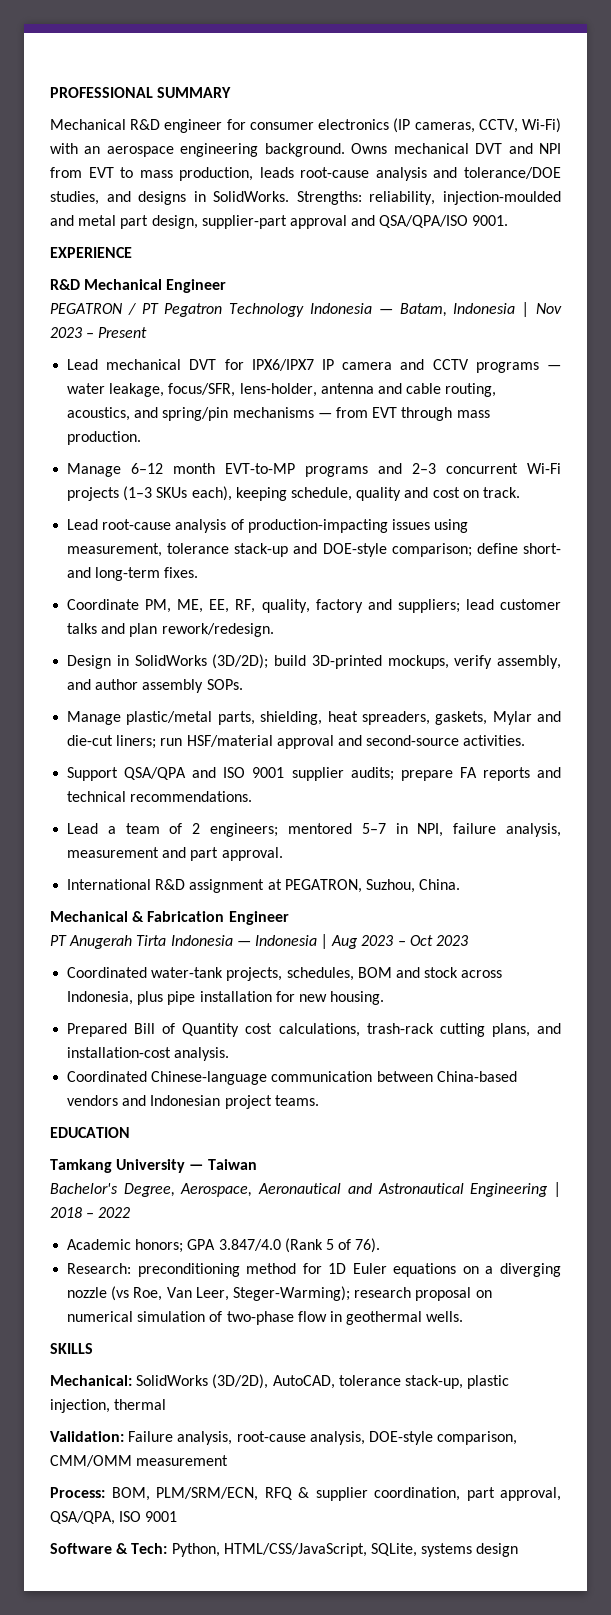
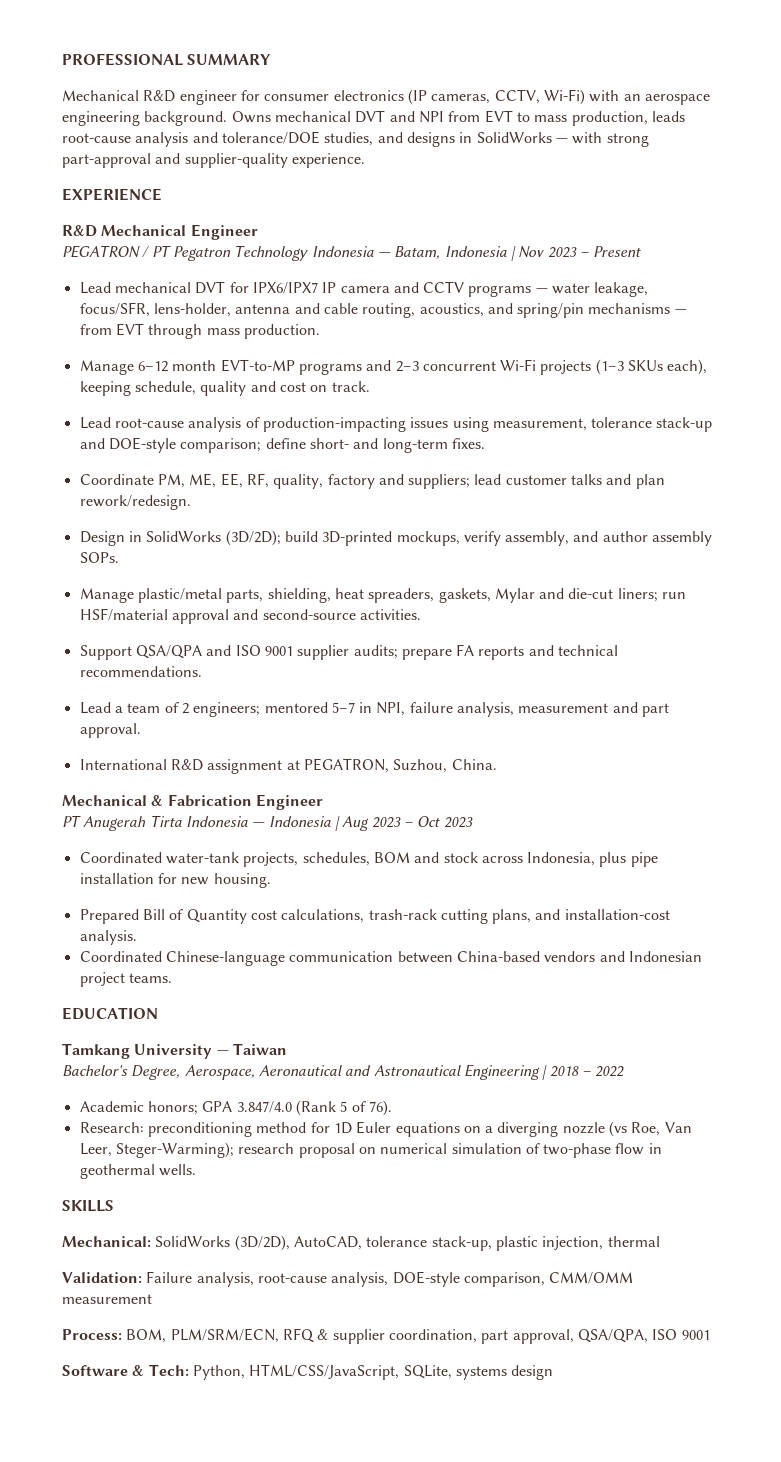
- Owns mechanical DVT and NPI from EVT to mass production, leads root-cause analysis and tolerance/DOE studies, and designs in SolidWorks. Strengths: reliability, injection-moulded and metal part design, supplier-part approval and QSA/QPA/ISO 9001.
+ Owns mechanical DVT and NPI from EVT to mass production, leads root-cause analysis and tolerance/DOE studies, and designs in SolidWorks — with strong part-approval and supplier-quality experience.

